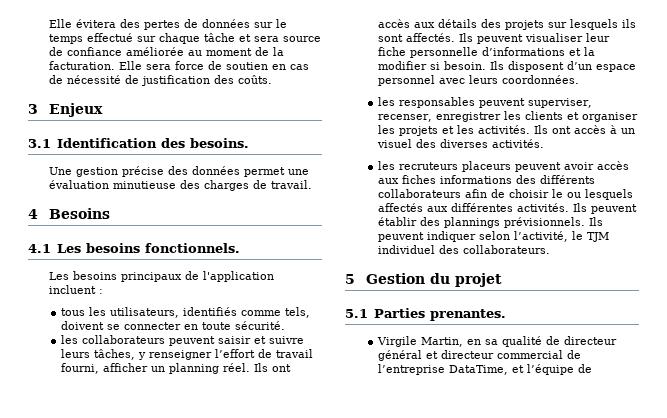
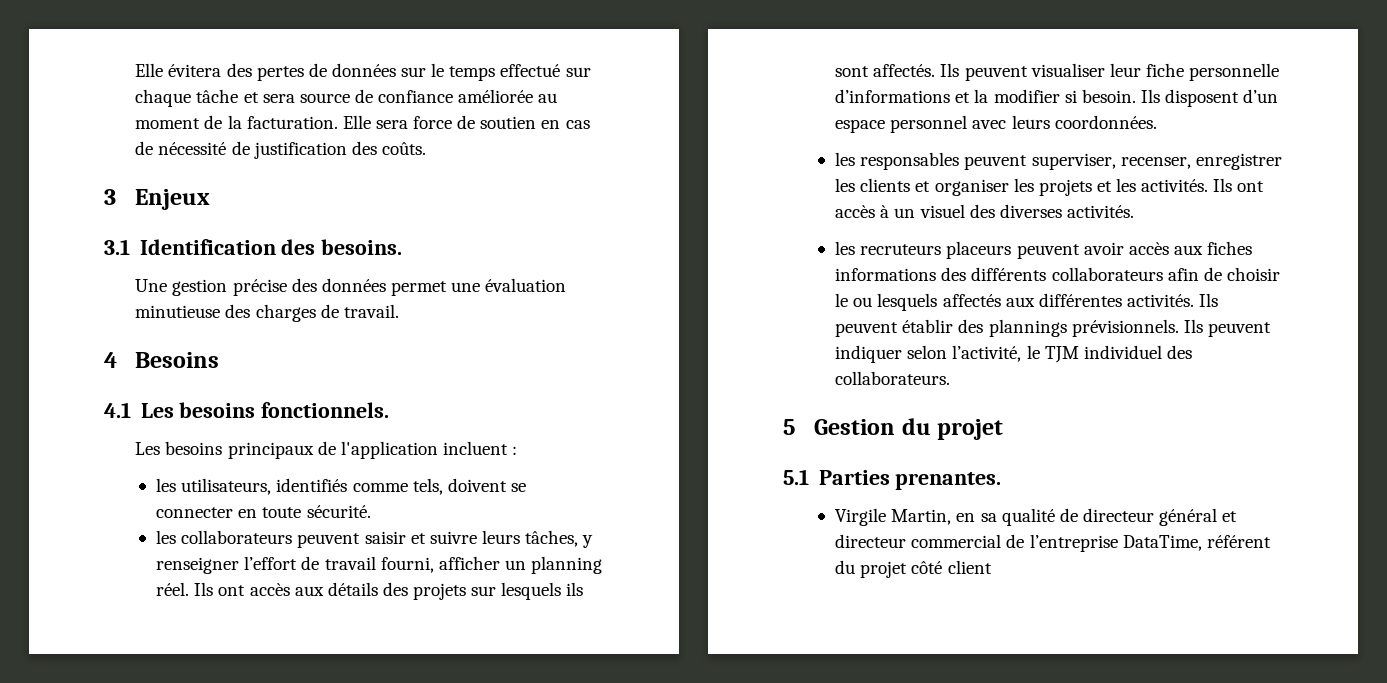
- tous les utilisateurs, identifiés comme tels, doivent se connecter en toute sécurité.
+ les utilisateurs, identifiés comme tels, doivent se connecter en toute sécurité.
- Virgile Martin, en sa qualité de directeur général et directeur commercial de l’entreprise DataTime, et l’équipe de
+ Virgile Martin, en sa qualité de directeur général et directeur commercial de l’entreprise DataTime, référent du projet côté client

